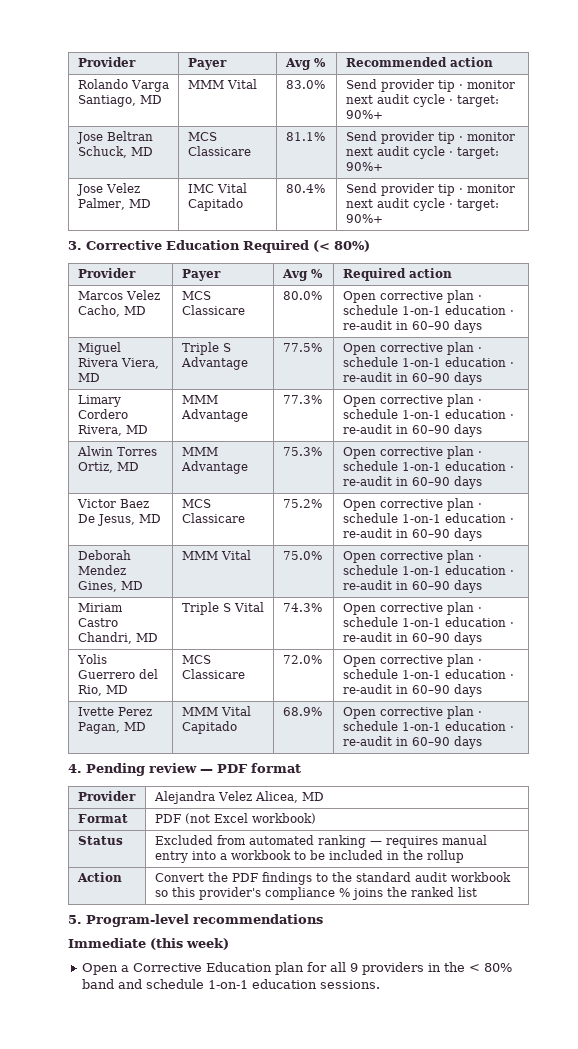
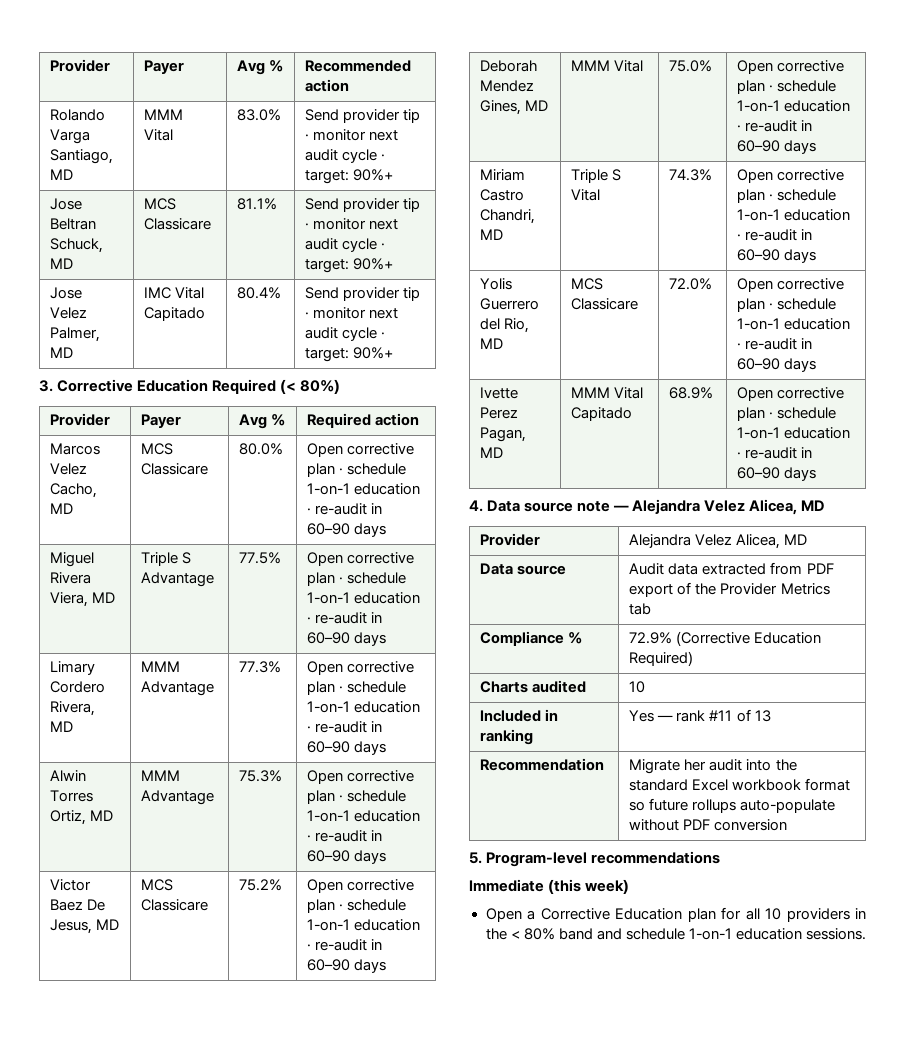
- 4. Pending review — PDF format
+ 4. Data source note — Alejandra Velez Alicea, MD
- Format | PDF (not Excel workbook)
- Status | Excluded from automated ranking — requires manual entry into a workbook to be included in the rollup
- Action | Convert the PDF findings to the standard audit workbook so this provider's compliance % joins the ranked list
+ Data source | Audit data extracted from PDF export of the Provider Metrics tab
+ Compliance % | 72.9% (Corrective Education Required)
+ Charts audited | 10
+ Included in ranking | Yes — rank #11 of 13
+ Recommendation | Migrate her audit into the standard Excel workbook format so future rollups auto-populate without PDF conversion
- Open a Corrective Education plan for all 9 providers in the < 80% band and schedule 1-on-1 education sessions.
+ Open a Corrective Education plan for all 10 providers in the < 80% band and schedule 1-on-1 education sessions.

